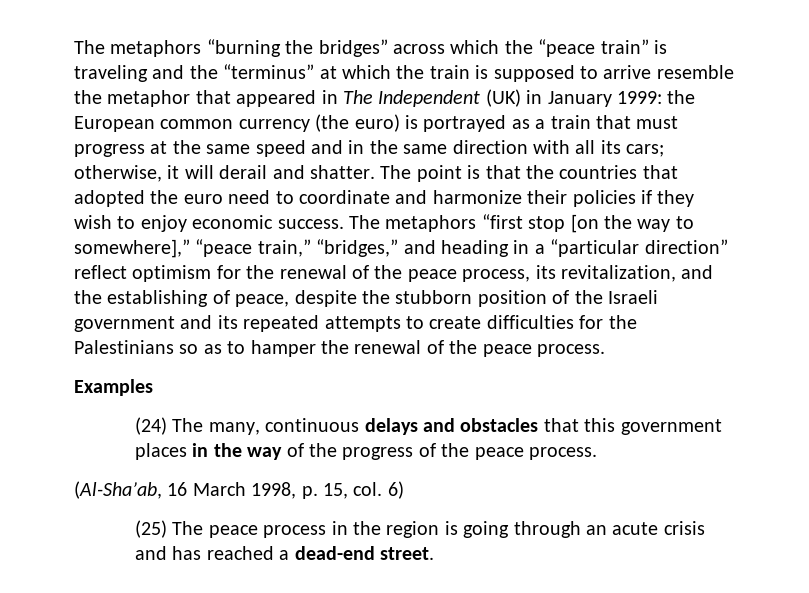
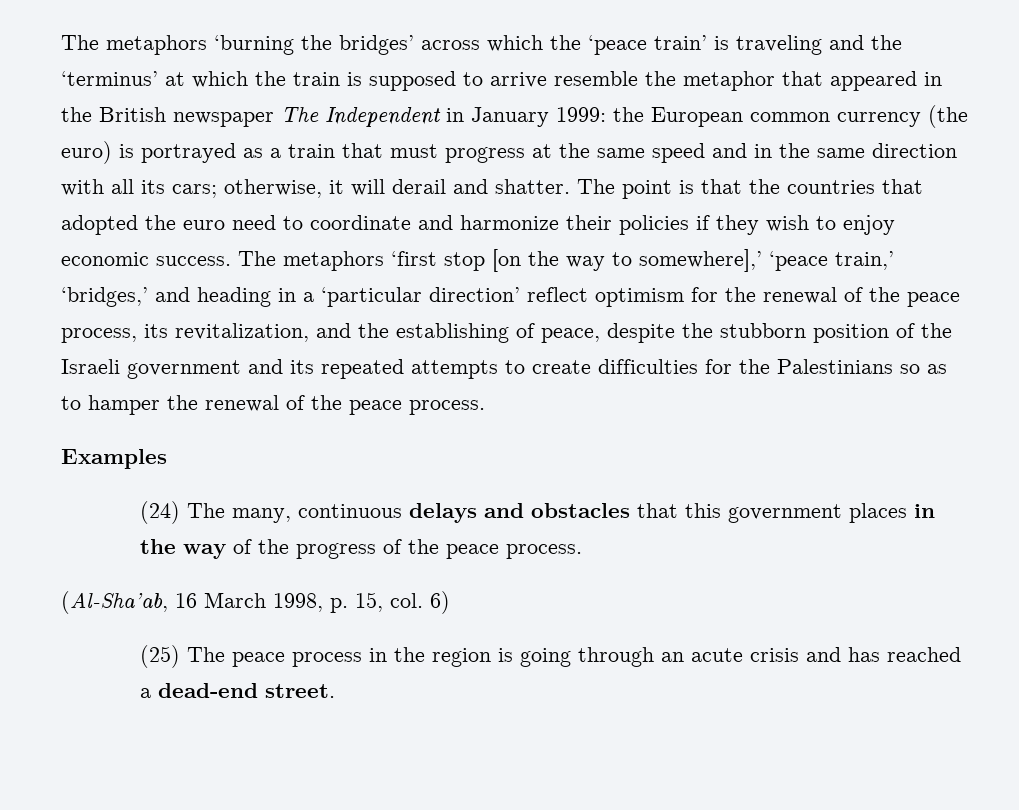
- The metaphors “burning the bridges” across which the “peace train” is traveling and the “terminus” at which the train is supposed to arrive resemble the metaphor that appeared in The Independent (UK) in January 1999: the European common currency (the euro) is portrayed as a train that must progress at the same speed and in the same direction with all its cars; otherwise, it will derail and shatter.
+ The metaphors ‘burning the bridges’ across which the ‘peace train’ is traveling and the ‘terminus’ at which the train is supposed to arrive resemble the metaphor that appeared in the British newspaper The Independent in January 1999: the European common currency (the euro) is portrayed as a train that must progress at the same speed and in the same direction with all its cars; otherwise, it will derail and shatter.
- The metaphors “first stop [on the way to somewhere],” “peace train,” “bridges,” and heading in a “particular direction” reflect optimism for the renewal of the peace process, its revitalization, and the establishing of peace, despite the stubborn position of the Israeli government and its repeated attempts to create difficulties for the Palestinians so as to hamper the renewal of the peace process.
+ The metaphors ‘first stop [on the way to somewhere],’ ‘peace train,’ ‘bridges,’ and heading in a ‘particular direction’ reflect optimism for the renewal of the peace process, its revitalization, and the establishing of peace, despite the stubborn position of the Israeli government and its repeated attempts to create difficulties for the Palestinians so as to hamper the renewal of the peace process.

